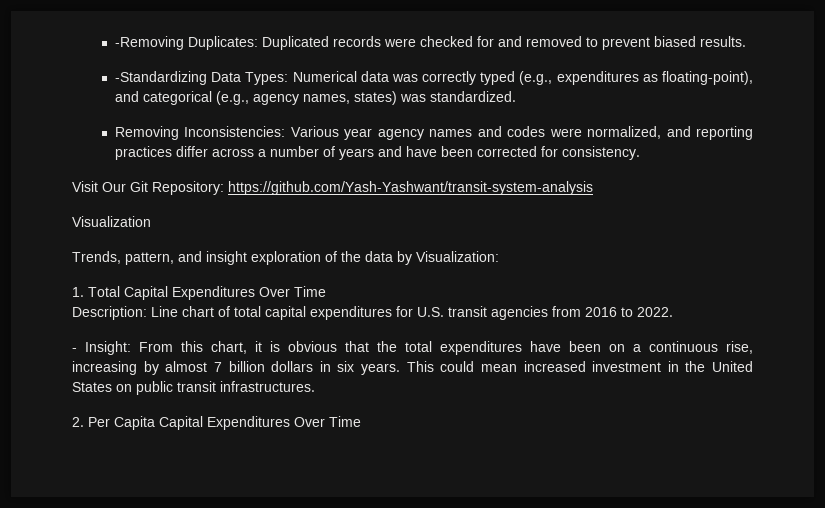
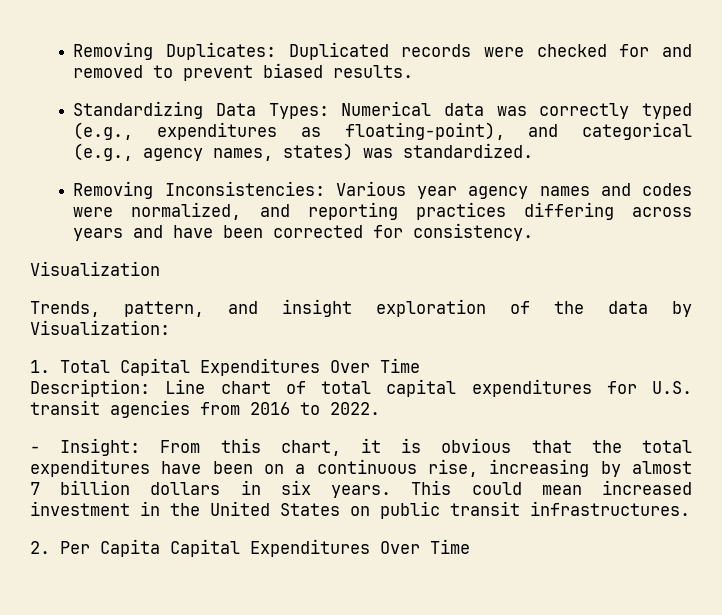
- -Removing Duplicates: Duplicated records were checked for and removed to prevent biased results.
+ Removing Duplicates: Duplicated records were checked for and removed to prevent biased results.
- -Standardizing Data Types: Numerical data was correctly typed (e.g., expenditures as floating-point), and categorical (e.g., agency names, states) was standardized.
+ Standardizing Data Types: Numerical data was correctly typed (e.g., expenditures as floating-point), and categorical (e.g., agency names, states) was standardized.
- Removing Inconsistencies: Various year agency names and codes were normalized, and reporting practices differ across a number of years and have been corrected for consistency.
+ Removing Inconsistencies: Various year agency names and codes were normalized, and reporting practices differing across years and have been corrected for consistency.
- Visit Our Git Repository: https://github.com/Yash-Yashwant/transit-system-analysis

